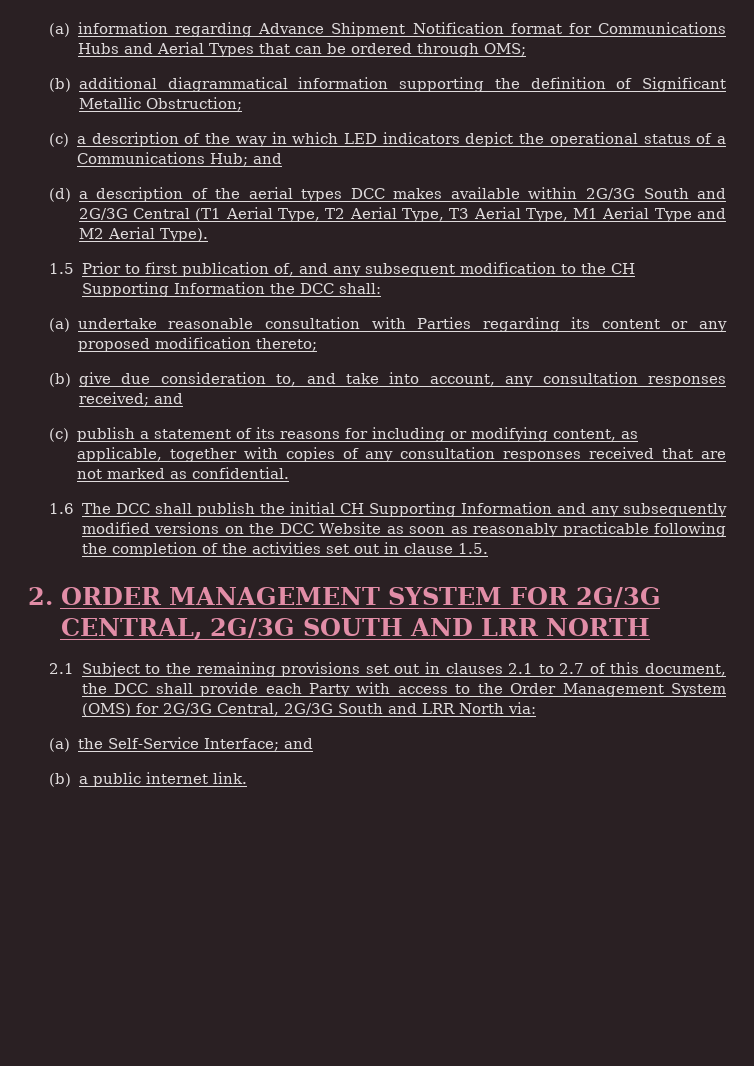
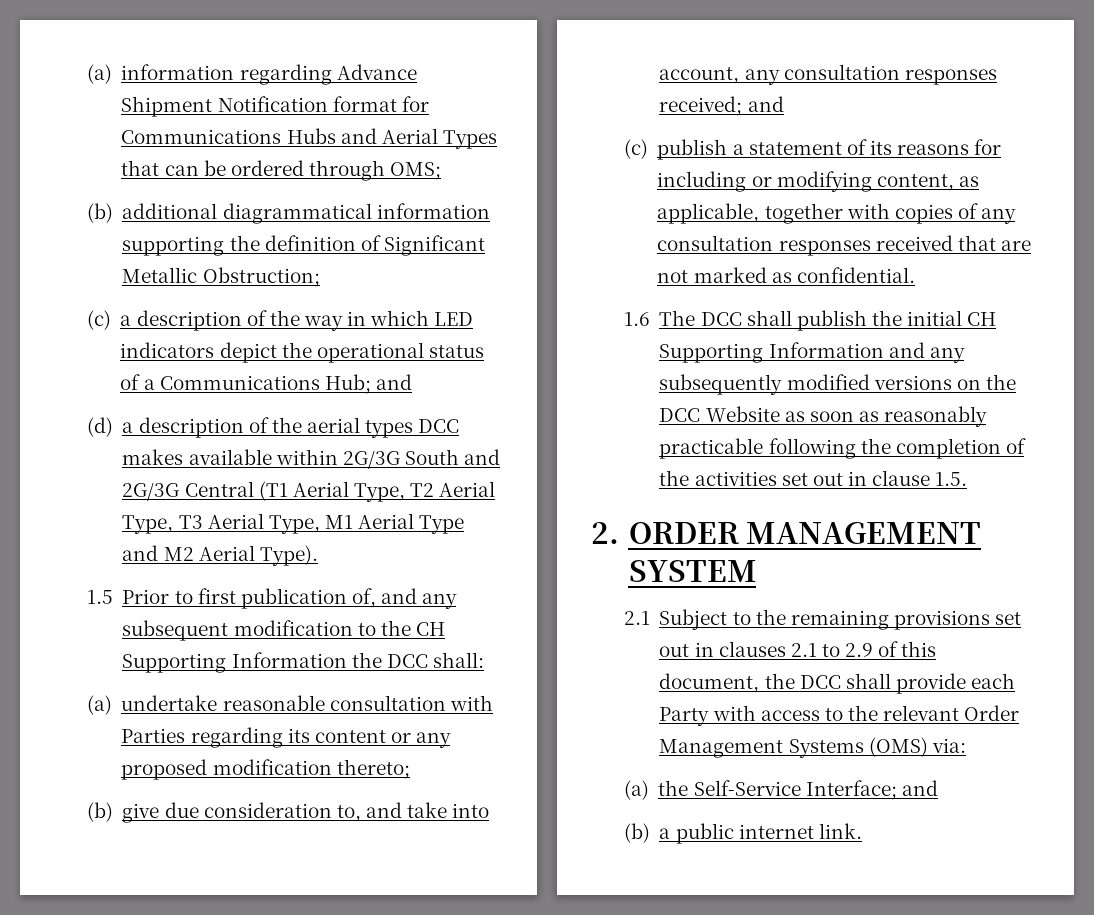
- 2. ORDER MANAGEMENT SYSTEM FOR 2G/3G CENTRAL, 2G/3G SOUTH AND LRR NORTH
+ 2. ORDER MANAGEMENT SYSTEM
- 2.1 Subject to the remaining provisions set out in clauses 2.1 to 2.7 of this document, the DCC shall provide each Party with access to the Order Management System (OMS) for 2G/3G Central, 2G/3G South and LRR North via:
+ 2.1 Subject to the remaining provisions set out in clauses 2.1 to 2.9 of this document, the DCC shall provide each Party with access to the relevant Order Management Systems (OMS) via:

